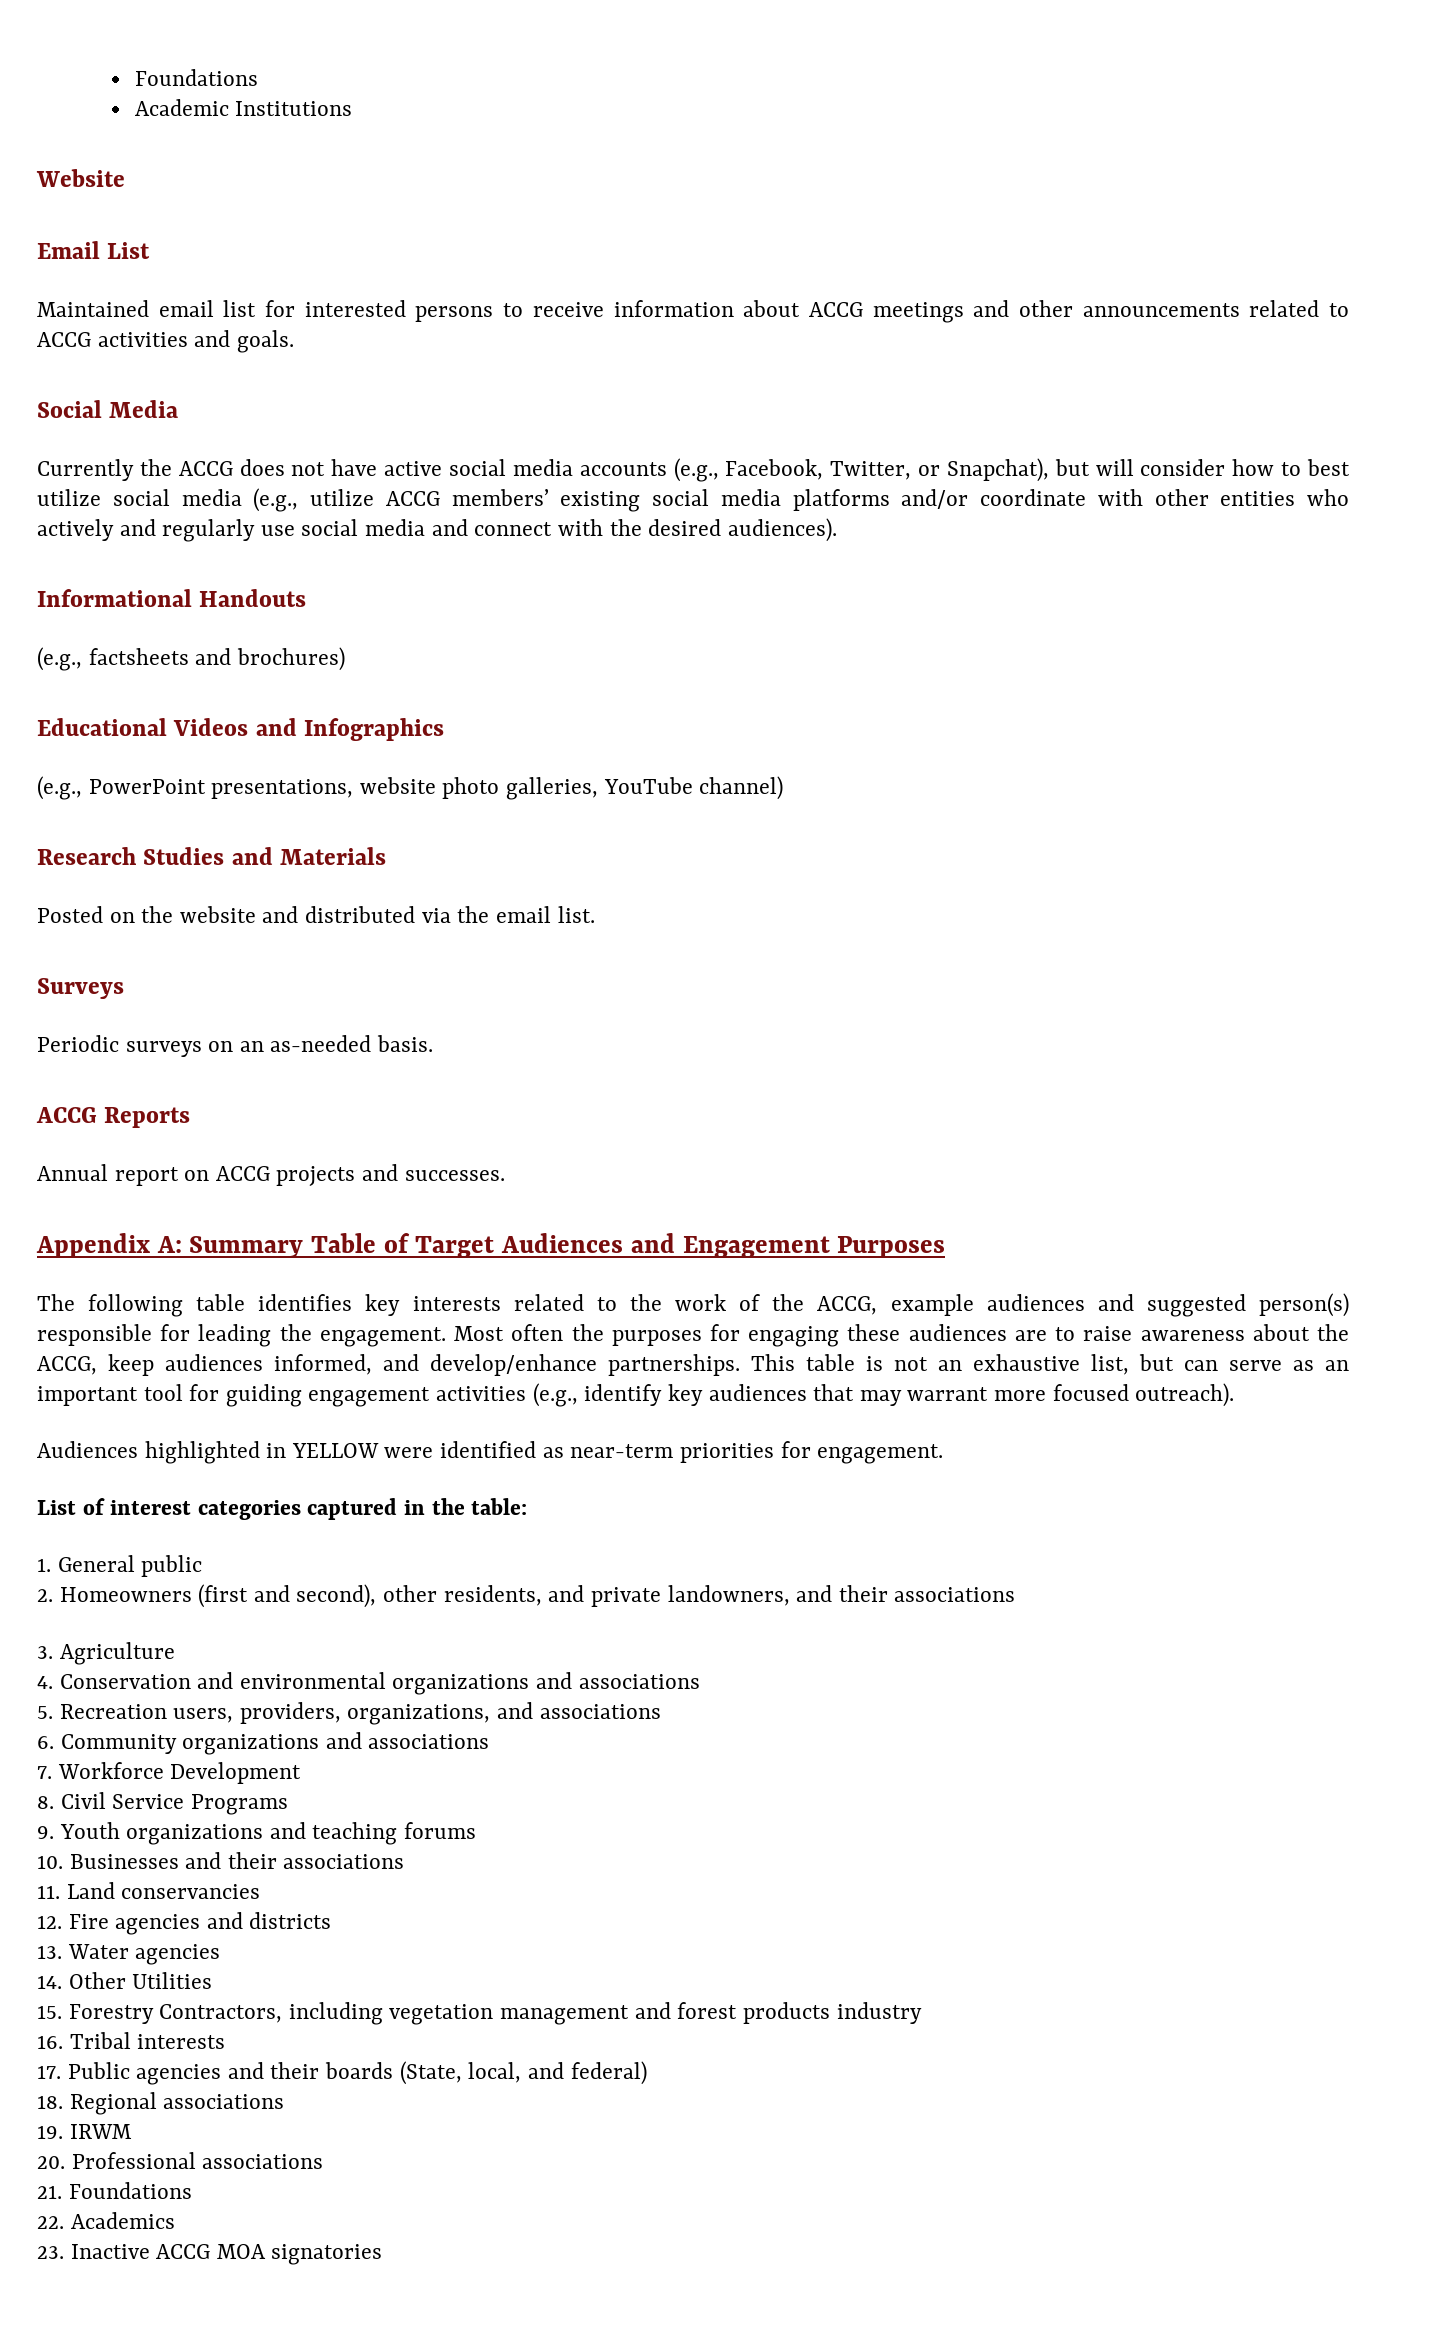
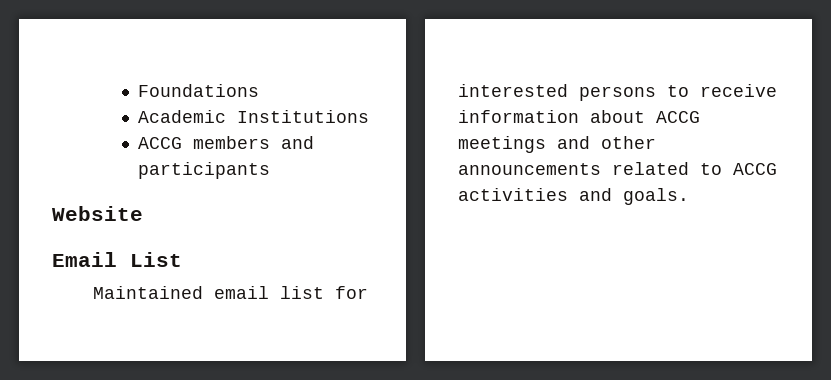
+ ACCG members and participants
- Social Media
- Currently the ACCG does not have active social media accounts (e.g., Facebook, Twitter, or Snapchat), but will consider how to best utilize social media (e.g., utilize ACCG members’ existing social media platforms and/or coordinate with other entities who actively and regularly use social media and connect with the desired audiences).
- Informational Handouts
- (e.g., factsheets and brochures)
- Educational Videos and Infographics
- (e.g., PowerPoint presentations, website photo galleries, YouTube channel)
- Research Studies and Materials
- Posted on the website and distributed via the email list.
- Surveys
- Periodic surveys on an as-needed basis.
- ACCG Reports
- Annual report on ACCG projects and successes.
- Appendix A: Summary Table of Target Audiences and Engagement Purposes
- The following table identifies key interests related to the work of the ACCG, example audiences and suggested person(s) responsible for leading the engagement. Most often the purposes for engaging these audiences are to raise awareness about the ACCG, keep audiences informed, and develop/enhance partnerships. This table is not an exhaustive list, but can serve as an important tool for guiding engagement activities (e.g., identify key audiences that may warrant more focused outreach).
- Audiences highlighted in YELLOW were identified as near-term priorities for engagement.
- List of interest categories captured in the table:
- 1. General public
- 2. Homeowners (first and second), other residents, and private landowners, and their associations
- 3. Agriculture
- 4. Conservation and environmental organizations and associations
- 5. Recreation users, providers, organizations, and associations
- 6. Community organizations and associations
- 7. Workforce Development
- 8. Civil Service Programs
- 9. Youth organizations and teaching forums
- 10. Businesses and their associations
- 11. Land conservancies
- 12. Fire agencies and districts
- 13. Water agencies
- 14. Other Utilities
- 15. Forestry Contractors, including vegetation management and forest products industry
- 16. Tribal interests
- 17. Public agencies and their boards (State, local, and federal)
- 18. Regional associations
- 19. IRWM
- 20. Professional associations
- 21. Foundations
- 22. Academics
- 23. Inactive ACCG MOA signatories

